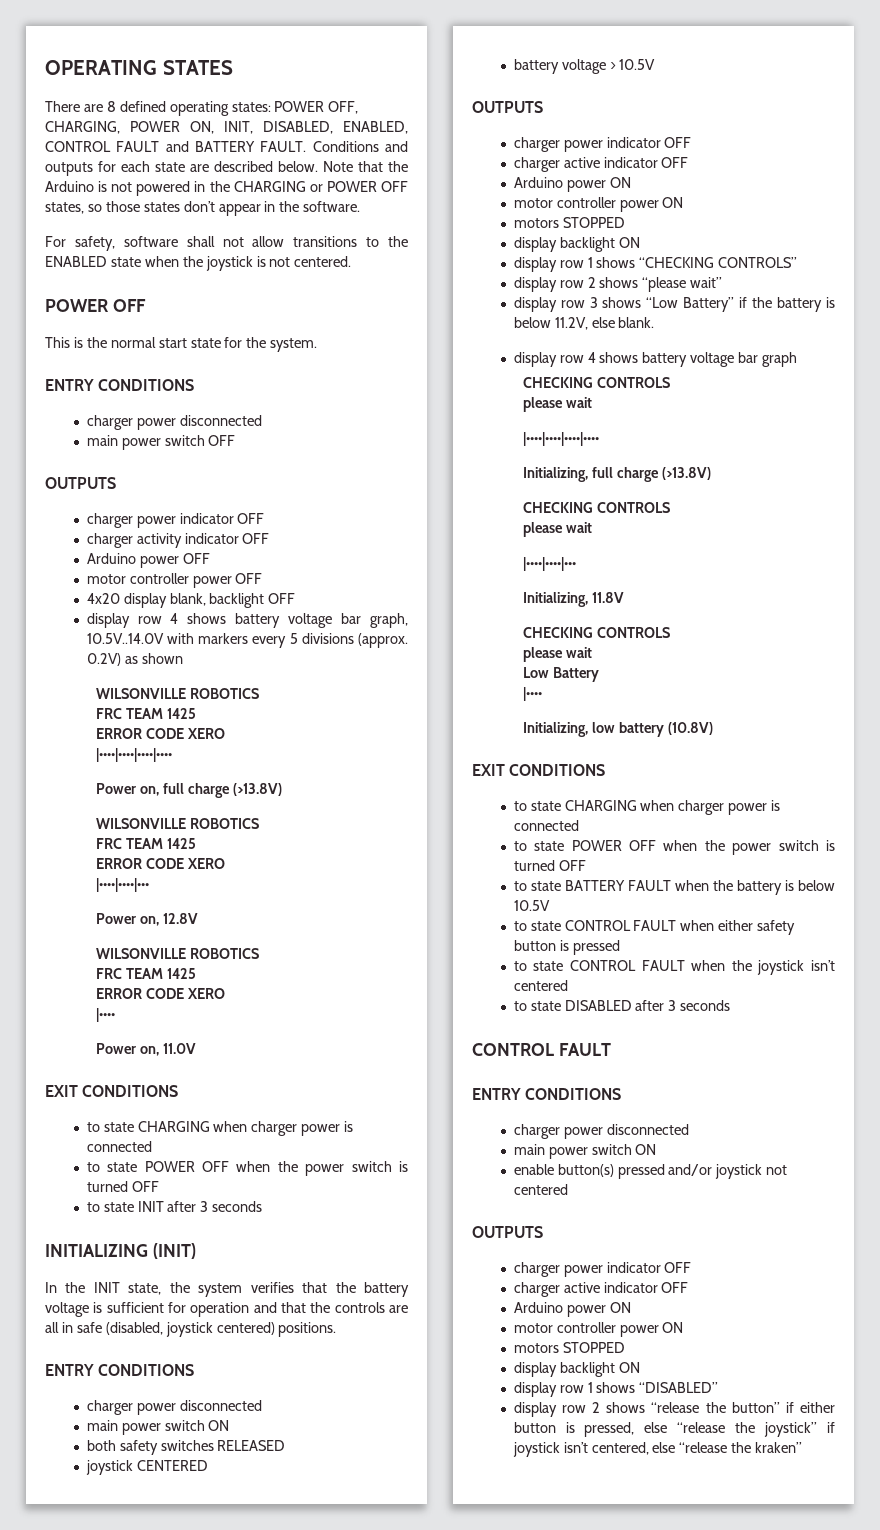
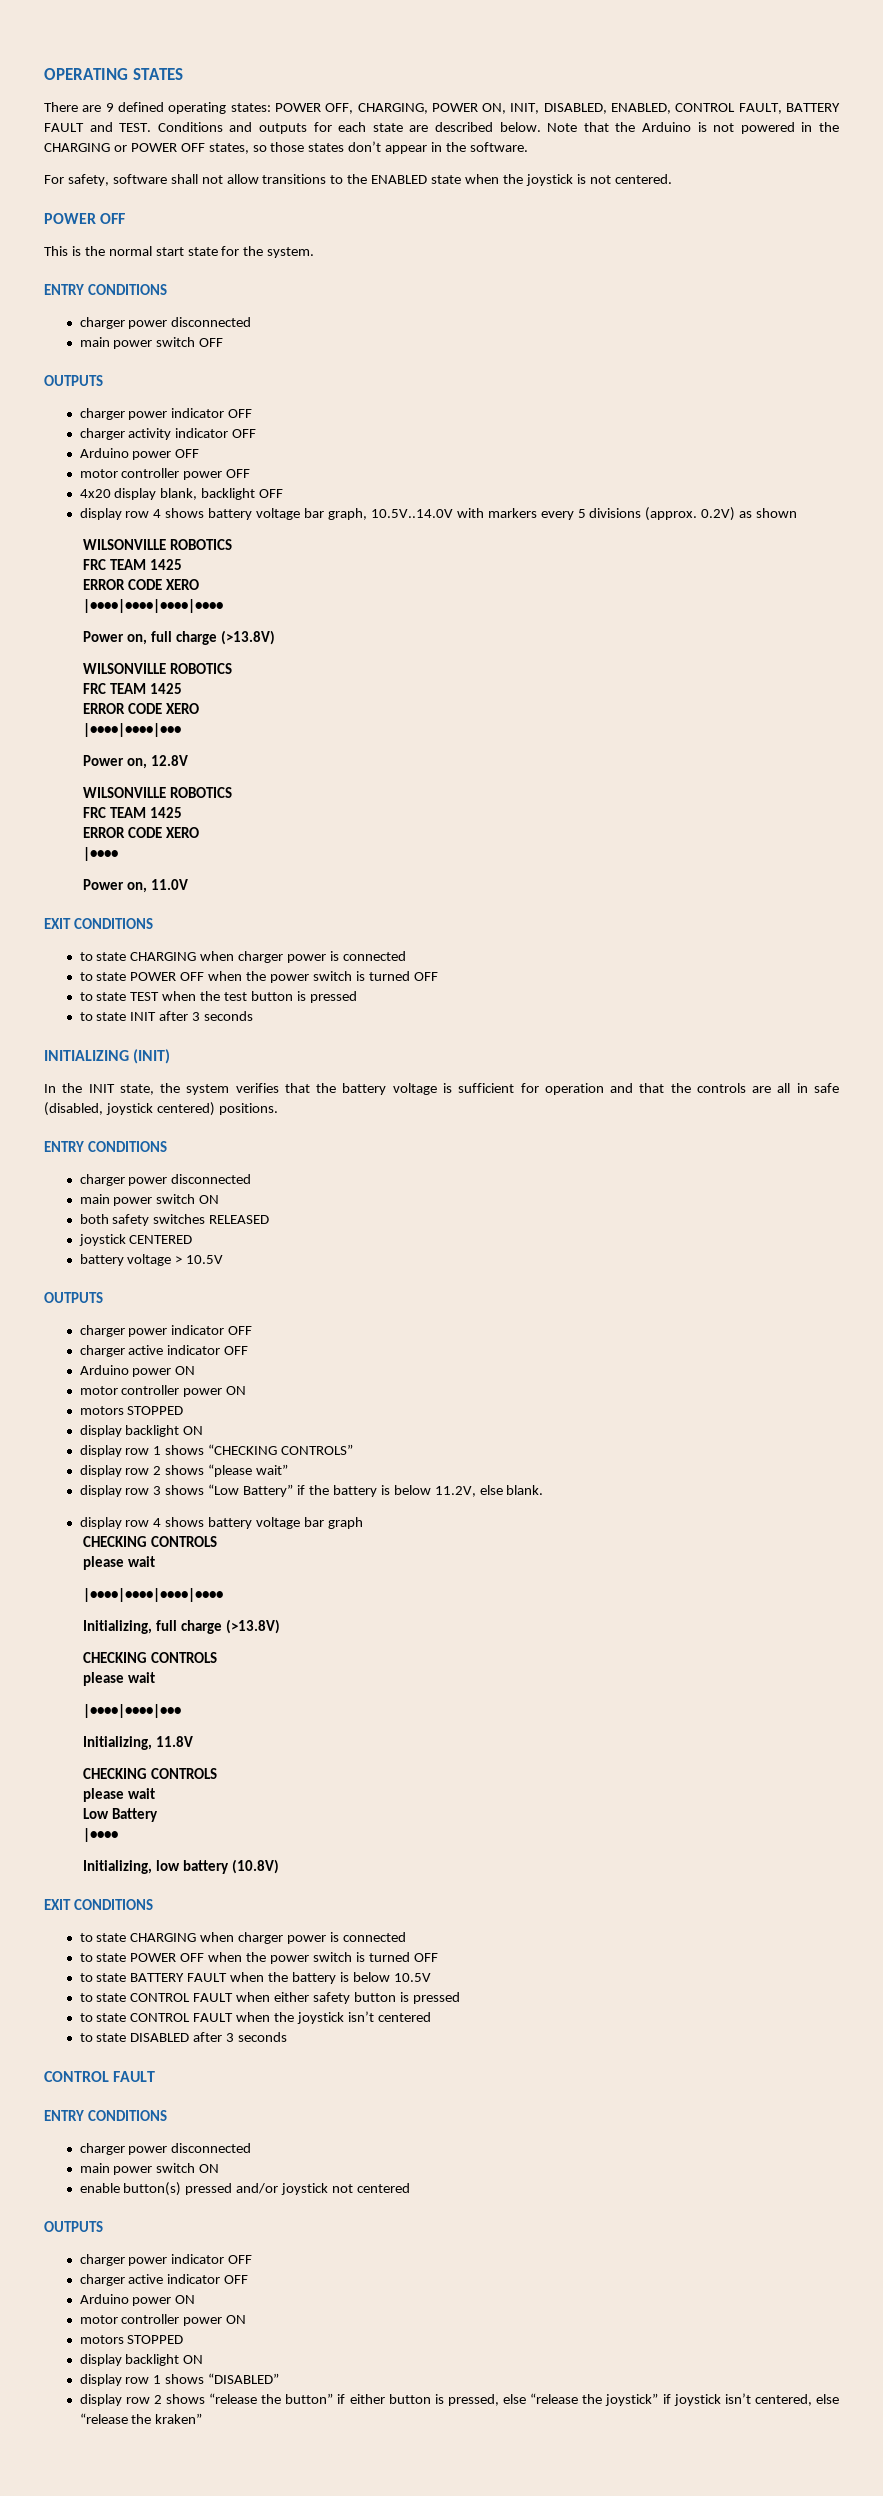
- There are 8 defined operating states: POWER OFF, CHARGING, POWER ON, INIT, DISABLED, ENABLED, CONTROL FAULT and BATTERY FAULT.
+ There are 9 defined operating states: POWER OFF, CHARGING, POWER ON, INIT, DISABLED, ENABLED, CONTROL FAULT, BATTERY FAULT and TEST.
+ to state TEST when the test button is pressed

